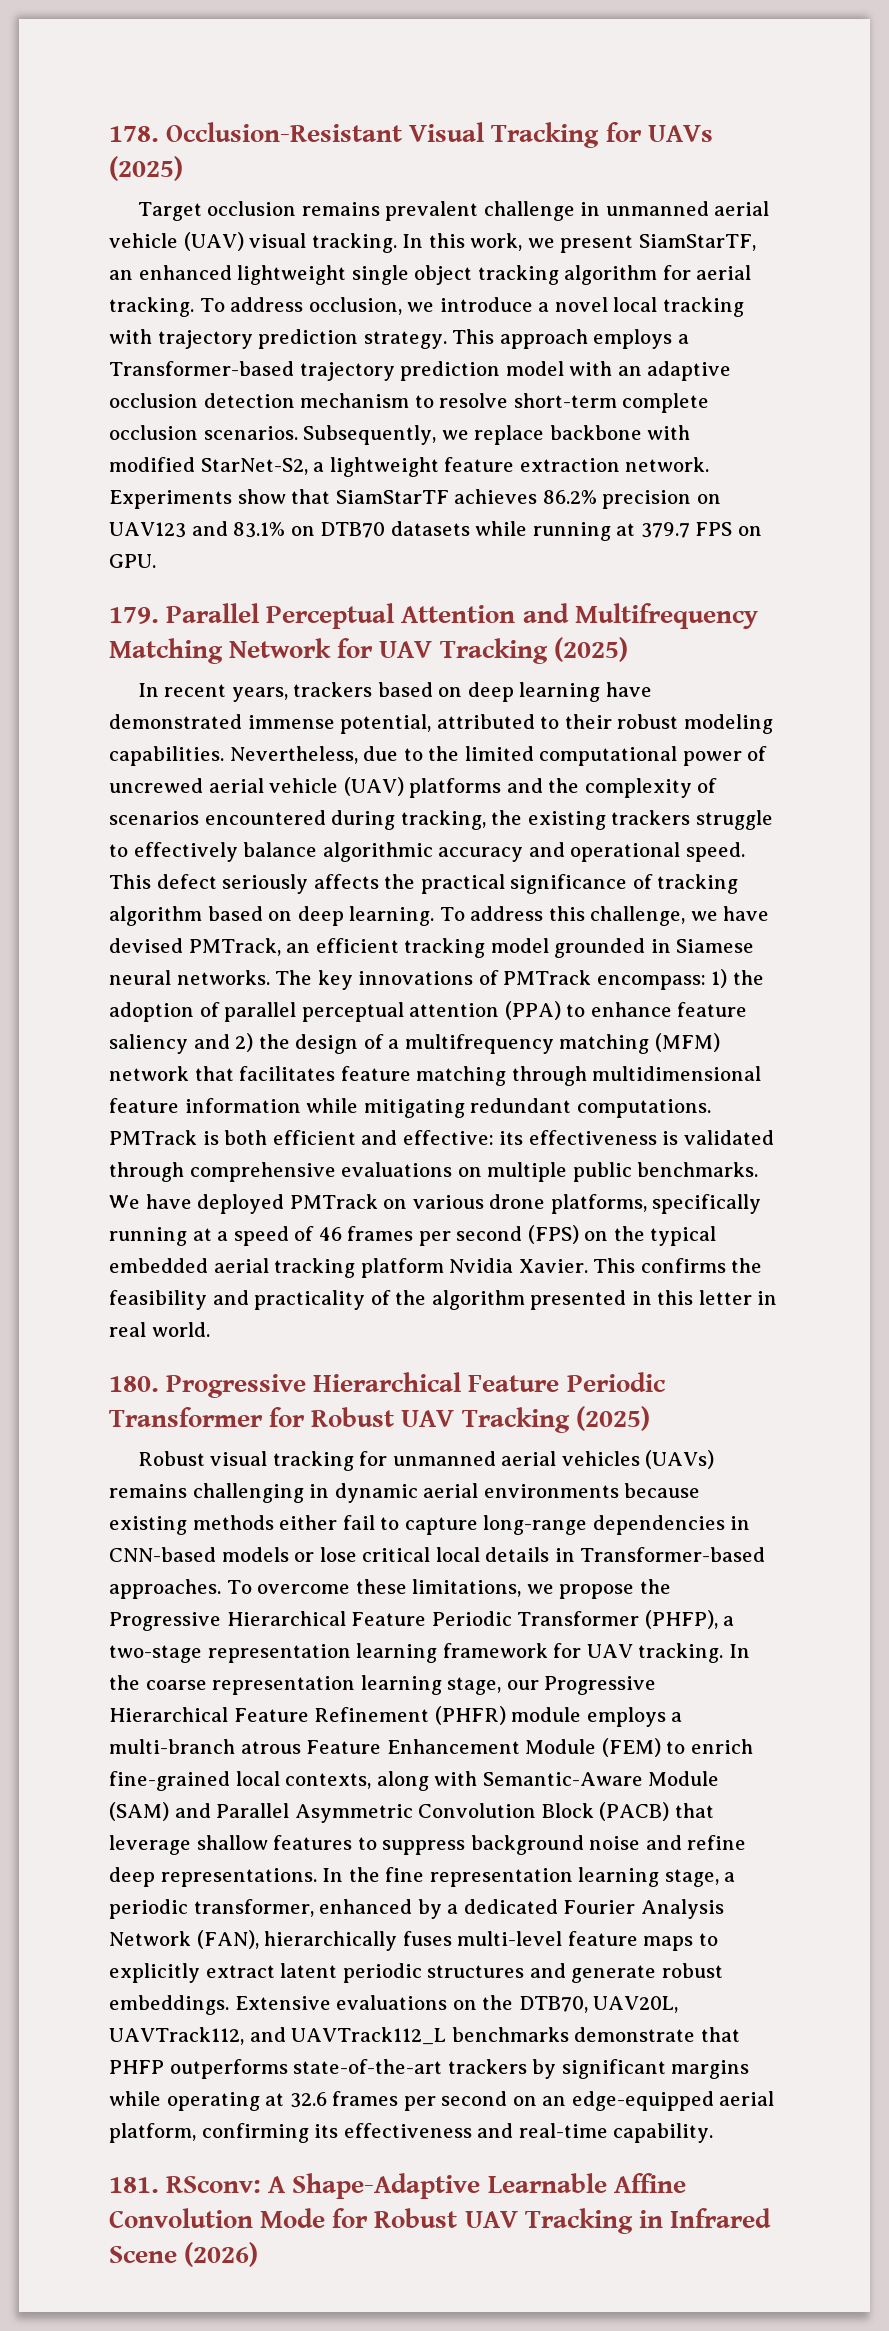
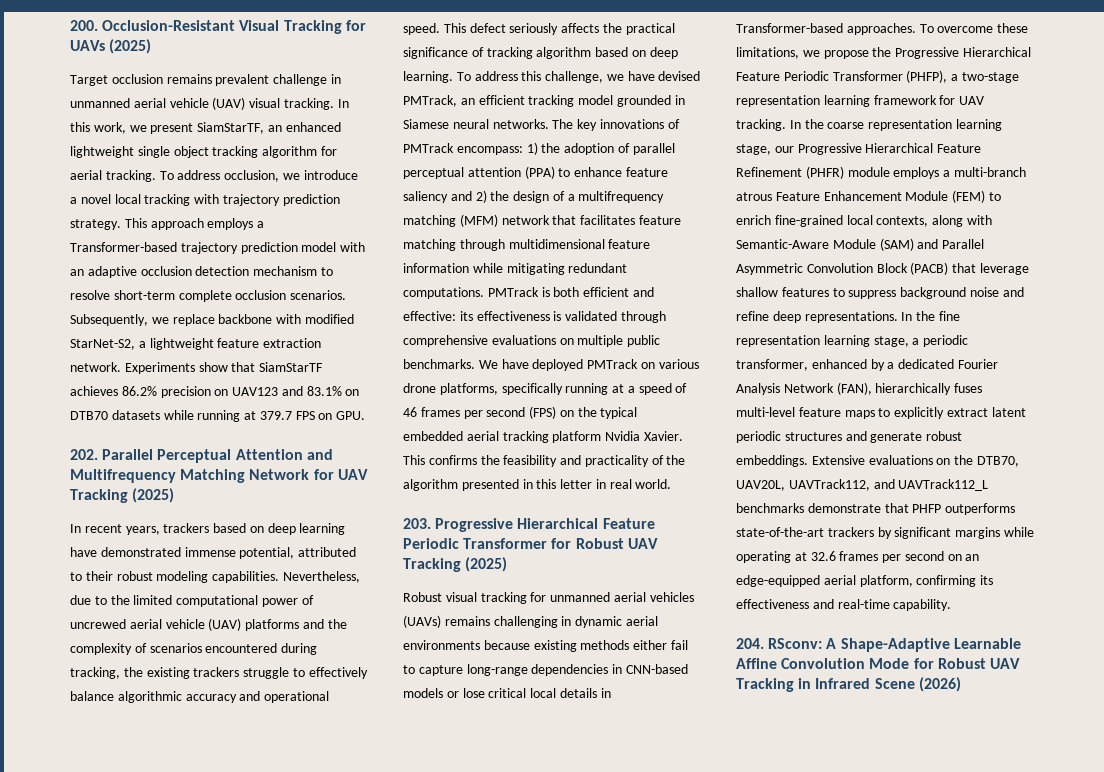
- 178. Occlusion-Resistant Visual Tracking for UAVs (2025)
+ 200. Occlusion-Resistant Visual Tracking for UAVs (2025)
- 179. Parallel Perceptual Attention and Multifrequency Matching Network for UAV Tracking (2025)
+ 202. Parallel Perceptual Attention and Multifrequency Matching Network for UAV Tracking (2025)
- 180. Progressive Hierarchical Feature Periodic Transformer for Robust UAV Tracking (2025)
+ 203. Progressive Hierarchical Feature Periodic Transformer for Robust UAV Tracking (2025)
- 181. RSconv: A Shape-Adaptive Learnable Affine Convolution Mode for Robust UAV Tracking in Infrared Scene (2026)
+ 204. RSconv: A Shape-Adaptive Learnable Affine Convolution Mode for Robust UAV Tracking in Infrared Scene (2026)

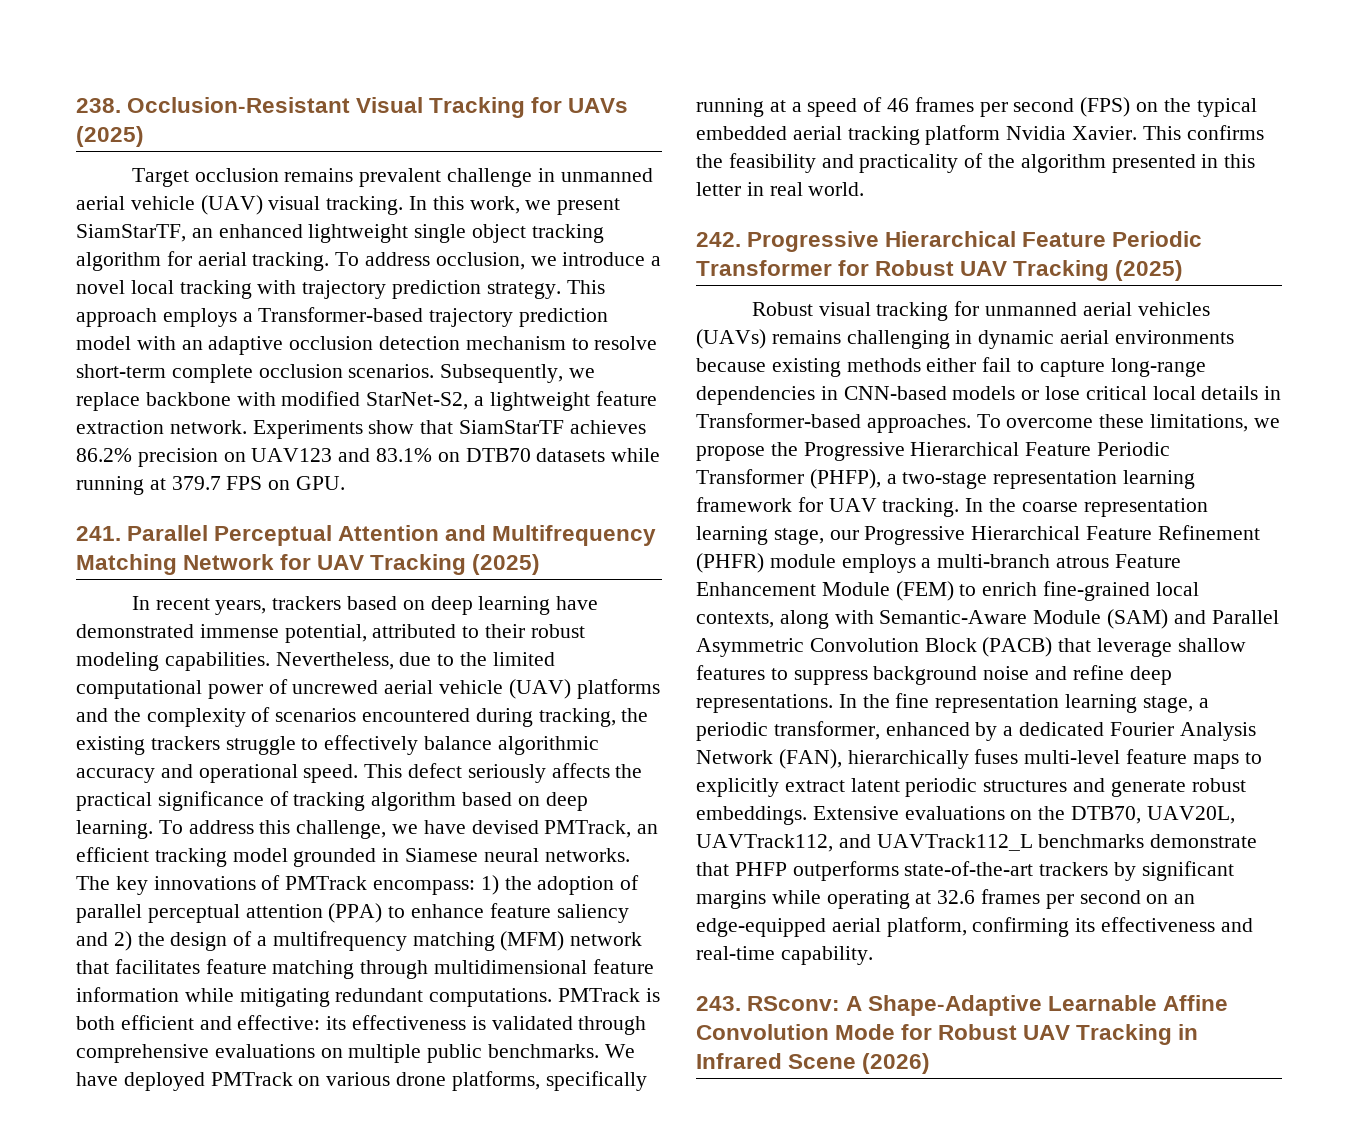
- 200. Occlusion-Resistant Visual Tracking for UAVs (2025)
+ 238. Occlusion-Resistant Visual Tracking for UAVs (2025)
- 202. Parallel Perceptual Attention and Multifrequency Matching Network for UAV Tracking (2025)
+ 241. Parallel Perceptual Attention and Multifrequency Matching Network for UAV Tracking (2025)
- 203. Progressive Hierarchical Feature Periodic Transformer for Robust UAV Tracking (2025)
+ 242. Progressive Hierarchical Feature Periodic Transformer for Robust UAV Tracking (2025)
- 204. RSconv: A Shape-Adaptive Learnable Affine Convolution Mode for Robust UAV Tracking in Infrared Scene (2026)
+ 243. RSconv: A Shape-Adaptive Learnable Affine Convolution Mode for Robust UAV Tracking in Infrared Scene (2026)

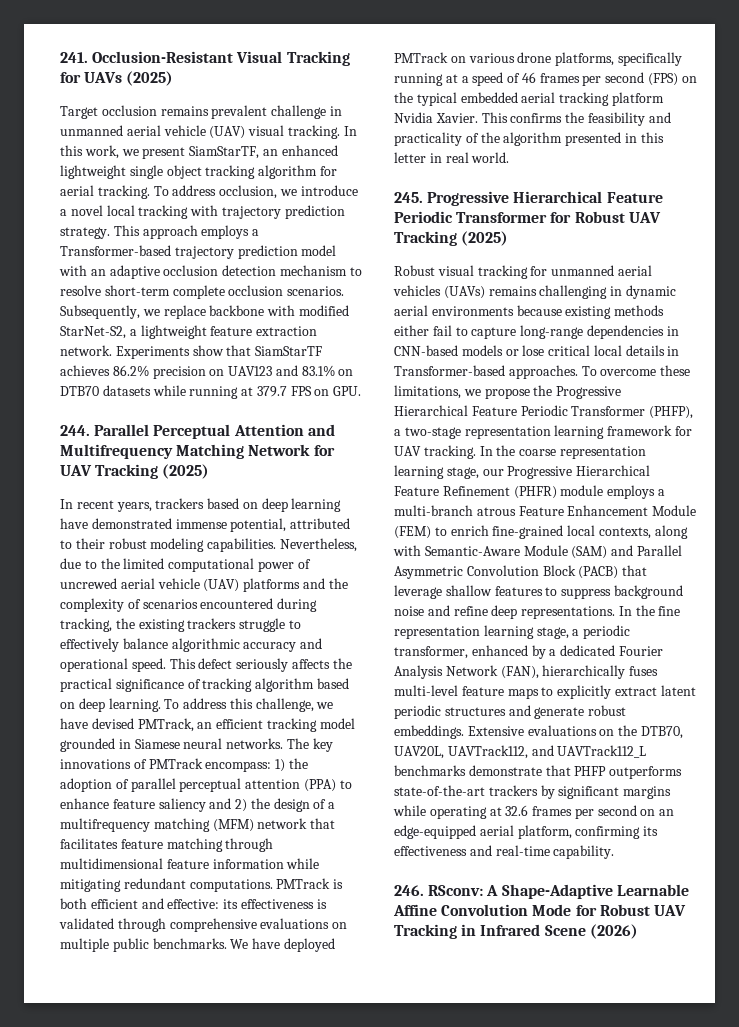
- 238. Occlusion-Resistant Visual Tracking for UAVs (2025)
+ 241. Occlusion-Resistant Visual Tracking for UAVs (2025)
- 241. Parallel Perceptual Attention and Multifrequency Matching Network for UAV Tracking (2025)
+ 244. Parallel Perceptual Attention and Multifrequency Matching Network for UAV Tracking (2025)
- 242. Progressive Hierarchical Feature Periodic Transformer for Robust UAV Tracking (2025)
+ 245. Progressive Hierarchical Feature Periodic Transformer for Robust UAV Tracking (2025)
- 243. RSconv: A Shape-Adaptive Learnable Affine Convolution Mode for Robust UAV Tracking in Infrared Scene (2026)
+ 246. RSconv: A Shape-Adaptive Learnable Affine Convolution Mode for Robust UAV Tracking in Infrared Scene (2026)

